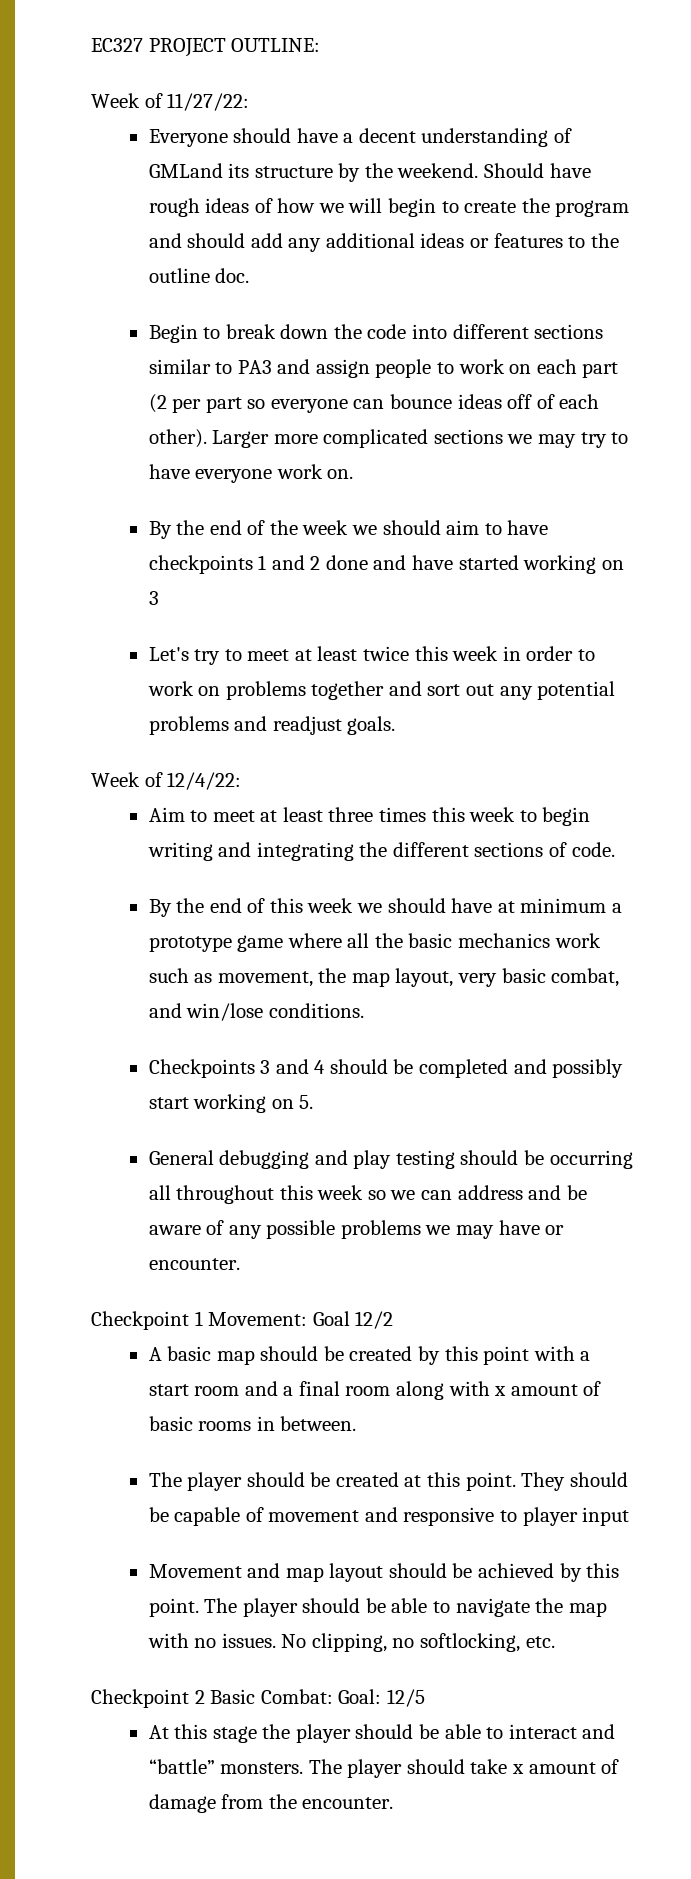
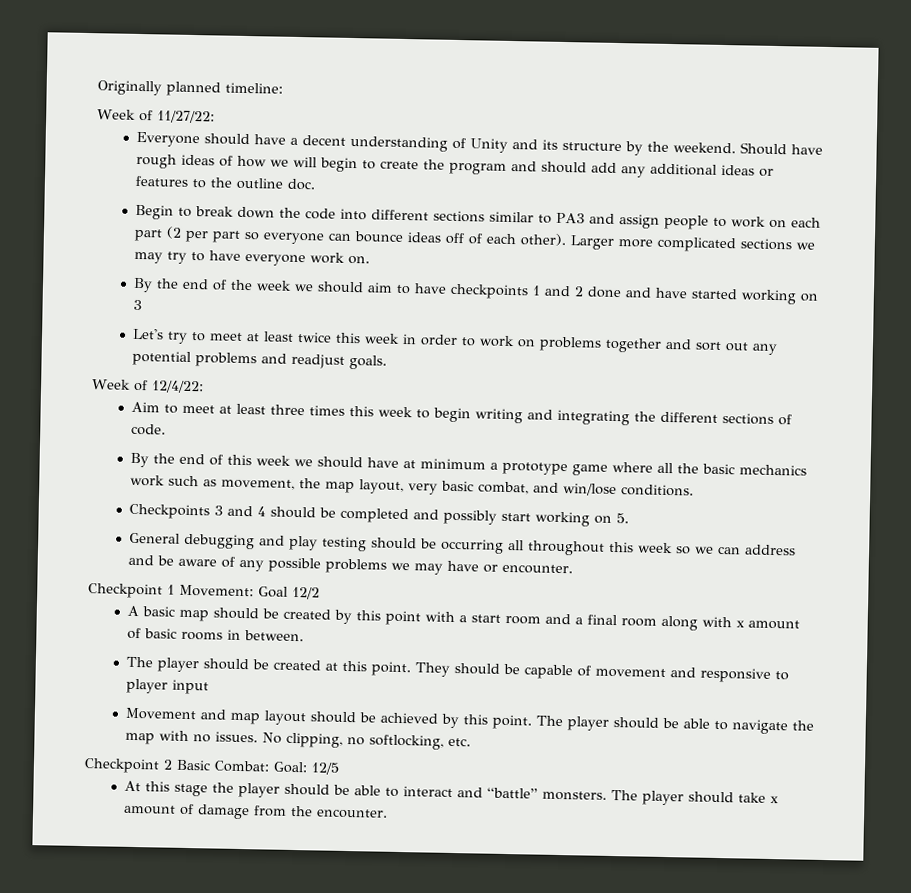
- EC327 PROJECT OUTLINE:
+ Originally planned timeline:
- Everyone should have a decent understanding of GMLand its structure by the weekend.
+ Everyone should have a decent understanding of Unity and its structure by the weekend.

